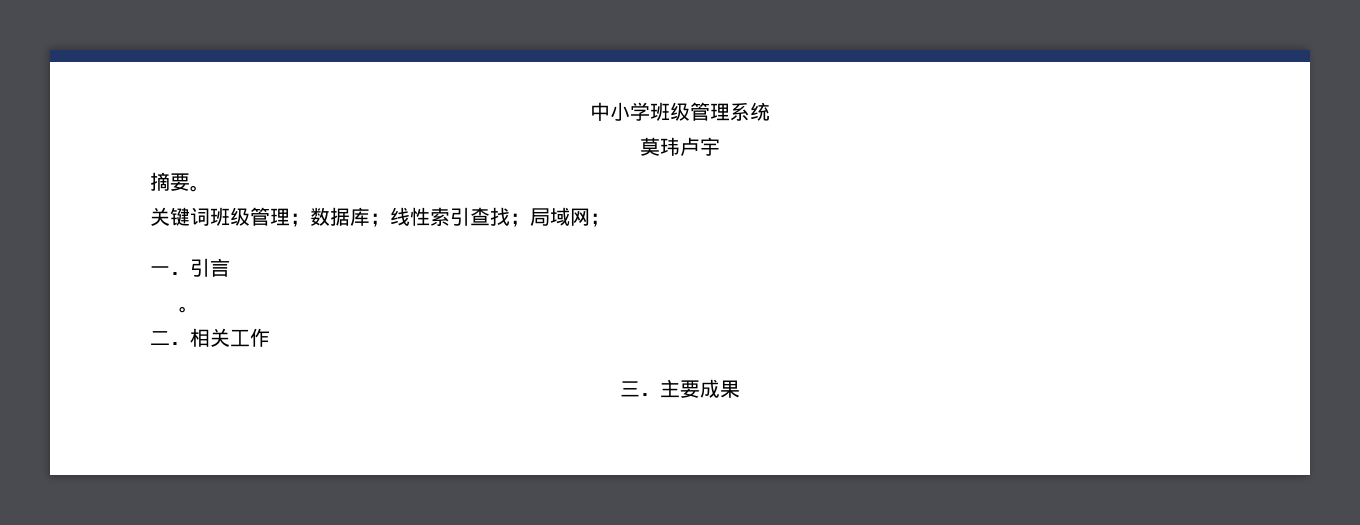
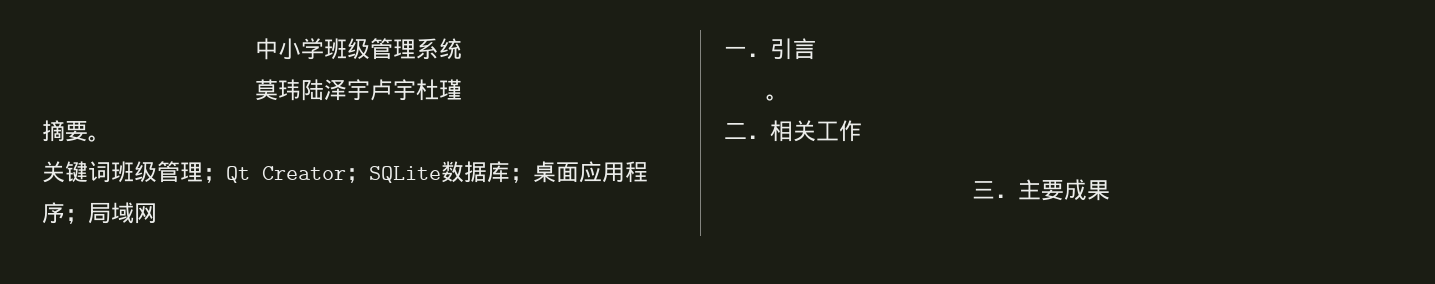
- 莫玮卢宇
+ 莫玮陆泽宇卢宇杜瑾
- 关键词班级管理；数据库；线性索引查找；局域网；
+ 关键词班级管理；Qt Creator；SQLite数据库；桌面应用程序；局域网

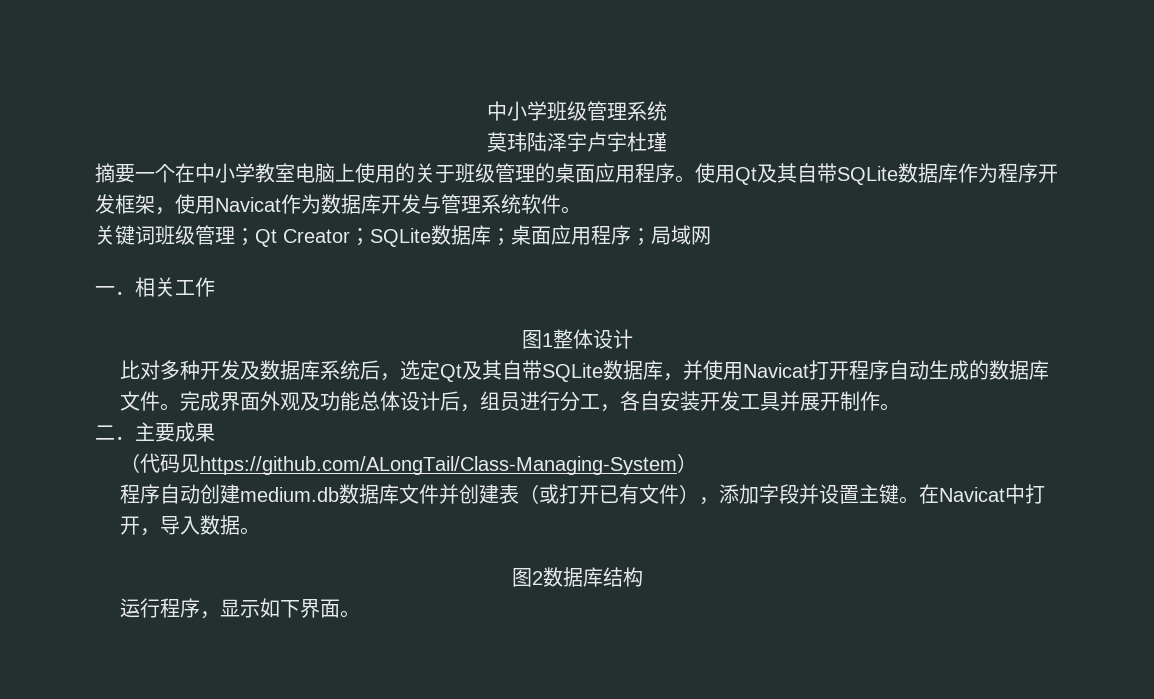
- 摘要。
+ 摘要一个在中小学教室电脑上使用的关于班级管理的桌面应用程序。使用Qt及其自带SQLite数据库作为程序开发框架，使用Navicat作为数据库开发与管理系统软件。
- 一．引言
- 。
- 二．相关工作
+ 一．相关工作
- 三．主要成果
+ 图1整体设计
+ 比对多种开发及数据库系统后，选定Qt及其自带SQLite数据库，并使用Navicat打开程序自动生成的数据库文件。完成界面外观及功能总体设计后，组员进行分工，各自安装开发工具并展开制作。
+ 二．主要成果
+ （代码见https://github.com/ALongTail/Class-Managing-System）
+ 程序自动创建medium.db数据库文件并创建表（或打开已有文件），添加字段并设置主键。在Navicat中打开，导入数据。
+ 图2数据库结构
+ 运行程序，显示如下界面。

